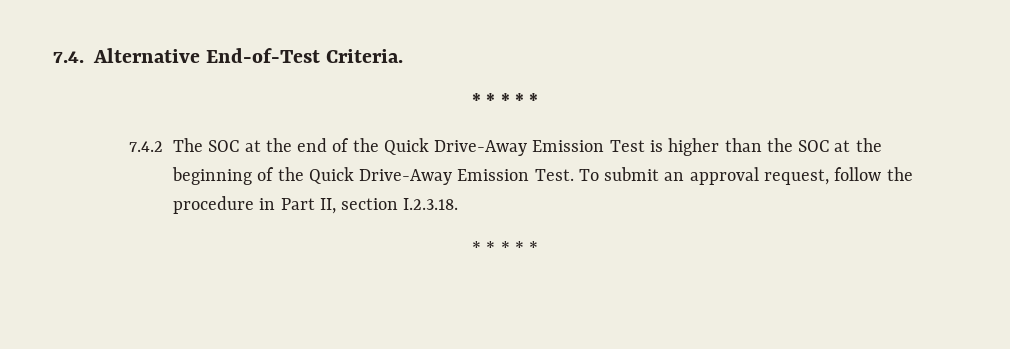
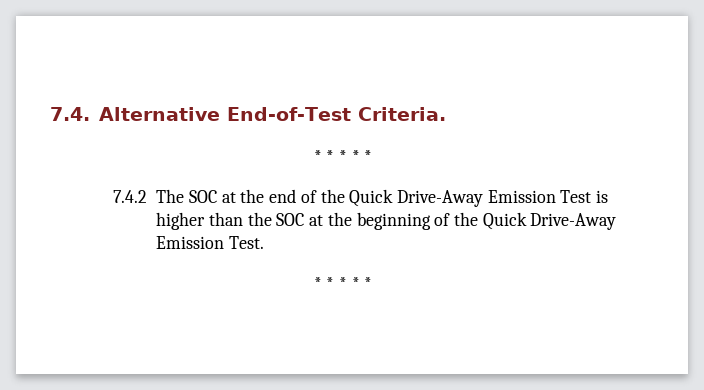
- To submit an approval request, follow the procedure in Part II, section I.2.3.18.

